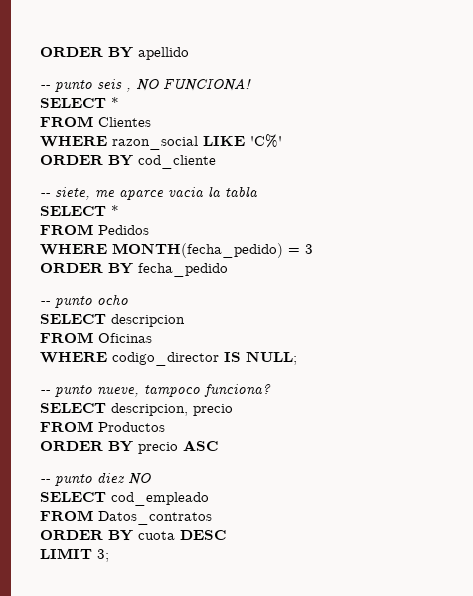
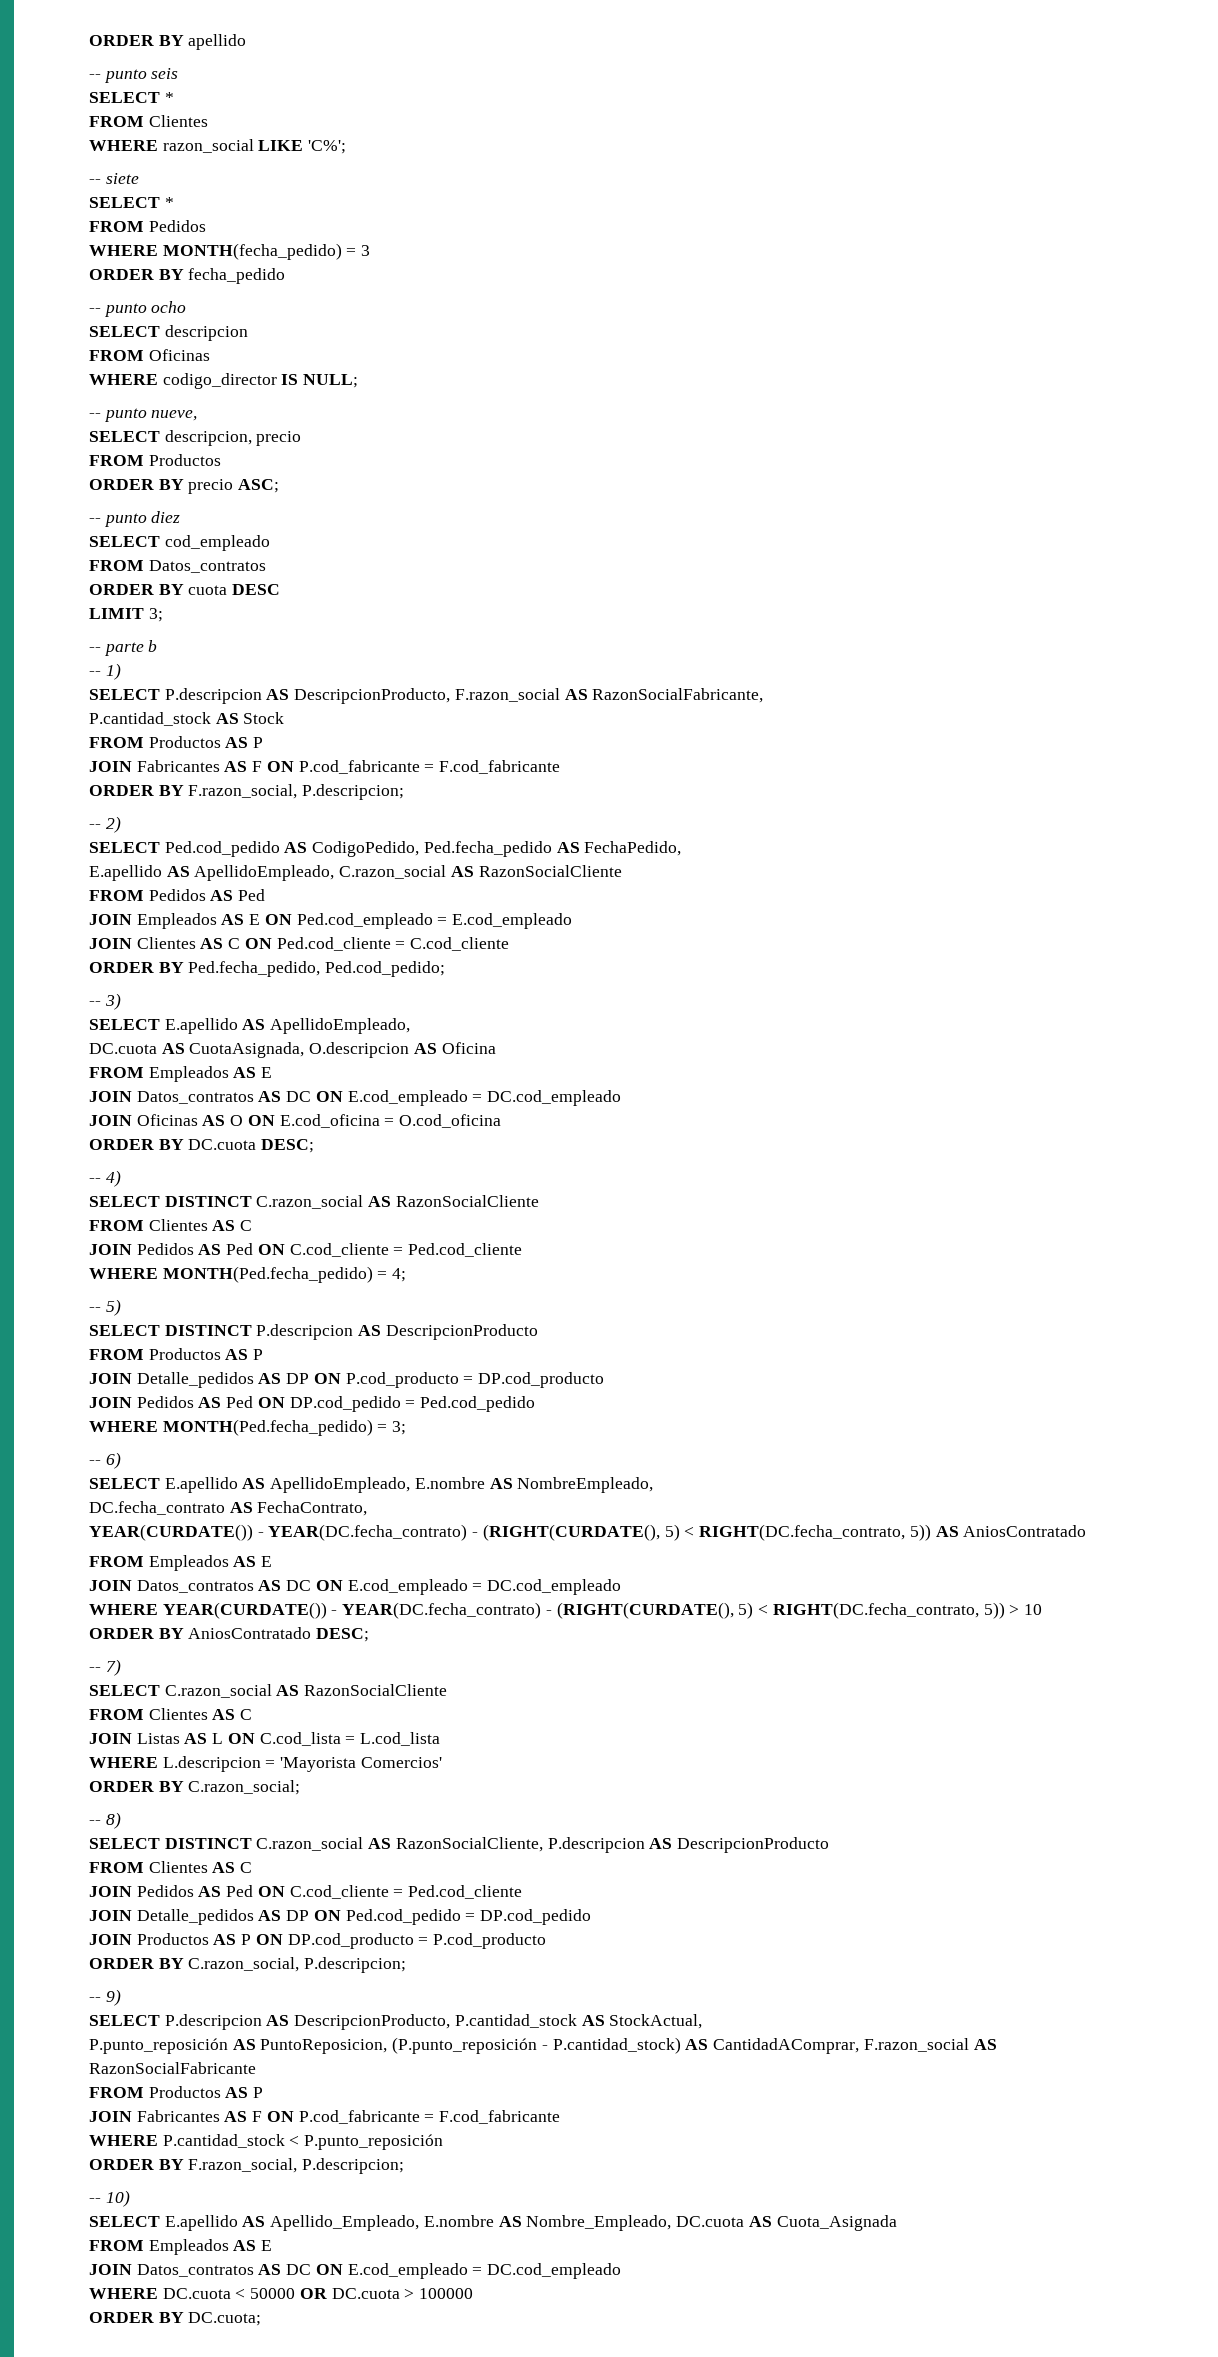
- -- punto seis , NO FUNCIONA!
+ -- punto seis
- WHERE razon_social LIKE 'C%'
- ORDER BY cod_cliente
- -- siete, me aparce vacia la tabla
+ WHERE razon_social LIKE 'C%';
+ -- siete
- -- punto nueve, tampoco funciona?
+ -- punto nueve,
- ORDER BY precio ASC
+ ORDER BY precio ASC;
- -- punto diez NO
+ -- punto diez
+ -- parte b
+ -- 1)
+ SELECT P.descripcion AS DescripcionProducto, F.razon_social AS RazonSocialFabricante,
+ P.cantidad_stock AS Stock
+ FROM Productos AS P
+ JOIN Fabricantes AS F ON P.cod_fabricante = F.cod_fabricante
+ ORDER BY F.razon_social, P.descripcion;
+ -- 2)
+ SELECT Ped.cod_pedido AS CodigoPedido, Ped.fecha_pedido AS FechaPedido,
+ E.apellido AS ApellidoEmpleado, C.razon_social AS RazonSocialCliente
+ FROM Pedidos AS Ped
+ JOIN Empleados AS E ON Ped.cod_empleado = E.cod_empleado
+ JOIN Clientes AS C ON Ped.cod_cliente = C.cod_cliente
+ ORDER BY Ped.fecha_pedido, Ped.cod_pedido;
+ -- 3)
+ SELECT E.apellido AS ApellidoEmpleado,
+ DC.cuota AS CuotaAsignada, O.descripcion AS Oficina
+ FROM Empleados AS E
+ JOIN Datos_contratos AS DC ON E.cod_empleado = DC.cod_empleado
+ JOIN Oficinas AS O ON E.cod_oficina = O.cod_oficina
+ ORDER BY DC.cuota DESC;
+ -- 4)
+ SELECT DISTINCT C.razon_social AS RazonSocialCliente
+ FROM Clientes AS C
+ JOIN Pedidos AS Ped ON C.cod_cliente = Ped.cod_cliente
+ WHERE MONTH(Ped.fecha_pedido) = 4;
+ -- 5)
+ SELECT DISTINCT P.descripcion AS DescripcionProducto
+ FROM Productos AS P
+ JOIN Detalle_pedidos AS DP ON P.cod_producto = DP.cod_producto
+ JOIN Pedidos AS Ped ON DP.cod_pedido = Ped.cod_pedido
+ WHERE MONTH(Ped.fecha_pedido) = 3;
+ -- 6)
+ SELECT E.apellido AS ApellidoEmpleado, E.nombre AS NombreEmpleado,
+ DC.fecha_contrato AS FechaContrato,
+ YEAR(CURDATE()) - YEAR(DC.fecha_contrato) - (RIGHT(CURDATE(), 5) < RIGHT(DC.fecha_contrato, 5)) AS AniosContratado
+ FROM Empleados AS E
+ JOIN Datos_contratos AS DC ON E.cod_empleado = DC.cod_empleado
+ WHERE YEAR(CURDATE()) - YEAR(DC.fecha_contrato) - (RIGHT(CURDATE(), 5) < RIGHT(DC.fecha_contrato, 5)) > 10
+ ORDER BY AniosContratado DESC;
+ -- 7)
+ SELECT C.razon_social AS RazonSocialCliente
+ FROM Clientes AS C
+ JOIN Listas AS L ON C.cod_lista = L.cod_lista
+ WHERE L.descripcion = 'Mayorista Comercios'
+ ORDER BY C.razon_social;
+ -- 8)
+ SELECT DISTINCT C.razon_social AS RazonSocialCliente, P.descripcion AS DescripcionProducto
+ FROM Clientes AS C
+ JOIN Pedidos AS Ped ON C.cod_cliente = Ped.cod_cliente
+ JOIN Detalle_pedidos AS DP ON Ped.cod_pedido = DP.cod_pedido
+ JOIN Productos AS P ON DP.cod_producto = P.cod_producto
+ ORDER BY C.razon_social, P.descripcion;
+ -- 9)
+ SELECT P.descripcion AS DescripcionProducto, P.cantidad_stock AS StockActual,
+ P.punto_reposición AS PuntoReposicion, (P.punto_reposición - P.cantidad_stock) AS CantidadAComprar, F.razon_social AS RazonSocialFabricante
+ FROM Productos AS P
+ JOIN Fabricantes AS F ON P.cod_fabricante = F.cod_fabricante
+ WHERE P.cantidad_stock < P.punto_reposición
+ ORDER BY F.razon_social, P.descripcion;
+ -- 10)
+ SELECT E.apellido AS Apellido_Empleado, E.nombre AS Nombre_Empleado, DC.cuota AS Cuota_Asignada
+ FROM Empleados AS E
+ JOIN Datos_contratos AS DC ON E.cod_empleado = DC.cod_empleado
+ WHERE DC.cuota < 50000 OR DC.cuota > 100000
+ ORDER BY DC.cuota;

